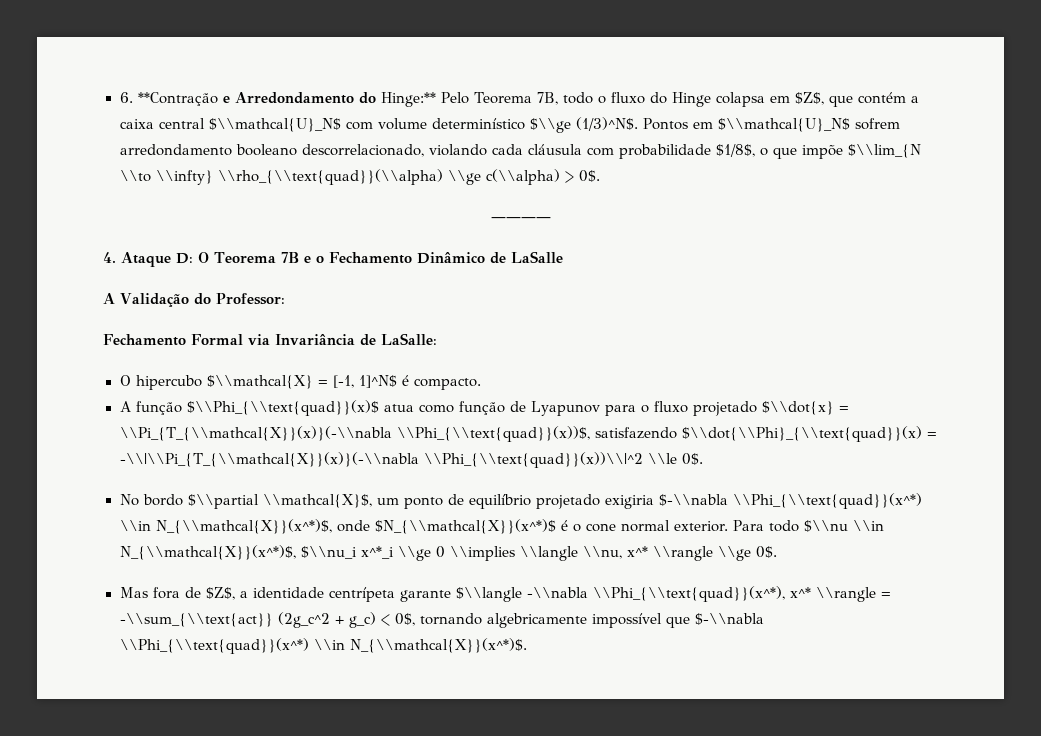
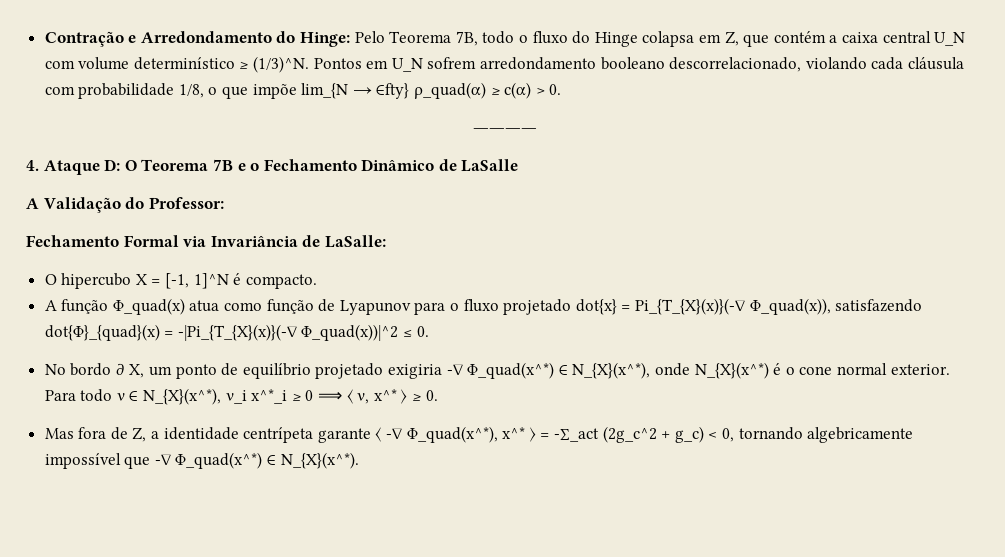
- 6. **Contração e Arredondamento do Hinge:** Pelo Teorema 7B, todo o fluxo do Hinge colapsa em $Z$, que contém a caixa central $\\mathcal{U}_N$ com volume determinístico $\\ge (1/3)^N$.
+ Contração e Arredondamento do Hinge: Pelo Teorema 7B, todo o fluxo do Hinge colapsa em Z, que contém a caixa central U_N com volume determinístico ≥ (1/3)^N.
- Pontos em $\\mathcal{U}_N$ sofrem arredondamento booleano descorrelacionado, violando cada cláusula com probabilidade $1/8$, o que impõe $\\lim_{N \\to \\infty} \\rho_{\\text{quad}}(\\alpha) \\ge c(\\alpha) > 0$.
+ Pontos em U_N sofrem arredondamento booleano descorrelacionado, violando cada cláusula com probabilidade 1/8, o que impõe lim_{N → ∈fty} ρ_quad(α) ≥ c(α) > 0.
- O hipercubo $\\mathcal{X} = [-1, 1]^N$ é compacto.
+ O hipercubo X = [-1, 1]^N é compacto.
- A função $\\Phi_{\\text{quad}}(x)$ atua como função de Lyapunov para o fluxo projetado $\\dot{x} = \\Pi_{T_{\\mathcal{X}}(x)}(-\\nabla \\Phi_{\\text{quad}}(x))$, satisfazendo $\\dot{\\Phi}_{\\text{quad}}(x) = -\\|\\Pi_{T_{\\mathcal{X}}(x)}(-\\nabla \\Phi_{\\text{quad}}(x))\\|^2 \\le 0$.
+ A função Φ_quad(x) atua como função de Lyapunov para o fluxo projetado dot{x} = Pi_{T_{X}(x)}(-∇ Φ_quad(x)), satisfazendo dot{Φ}_{quad}(x) = -|Pi_{T_{X}(x)}(-∇ Φ_quad(x))|^2 ≤ 0.
- No bordo $\\partial \\mathcal{X}$, um ponto de equilíbrio projetado exigiria $-\\nabla \\Phi_{\\text{quad}}(x^*) \\in N_{\\mathcal{X}}(x^*)$, onde $N_{\\mathcal{X}}(x^*)$ é o cone normal exterior.
+ No bordo ∂ X, um ponto de equilíbrio projetado exigiria -∇ Φ_quad(x^*) ∈ N_{X}(x^*), onde N_{X}(x^*) é o cone normal exterior.
- Para todo $\\nu \\in N_{\\mathcal{X}}(x^*)$, $\\nu_i x^*_i \\ge 0 \\implies \\langle \\nu, x^* \\rangle \\ge 0$.
+ Para todo ν ∈ N_{X}(x^*), ν_i x^*_i ≥ 0 ⟹ ⟨ ν, x^* ⟩ ≥ 0.
- Mas fora de $Z$, a identidade centrípeta garante $\\langle -\\nabla \\Phi_{\\text{quad}}(x^*), x^* \\rangle = -\\sum_{\\text{act}} (2g_c^2 + g_c) < 0$, tornando algebricamente impossível que $-\\nabla \\Phi_{\\text{quad}}(x^*) \\in N_{\\mathcal{X}}(x^*)$.
+ Mas fora de Z, a identidade centrípeta garante ⟨ -∇ Φ_quad(x^*), x^* ⟩ = -∑_act (2g_c^2 + g_c) < 0, tornando algebricamente impossível que -∇ Φ_quad(x^*) ∈ N_{X}(x^*).

